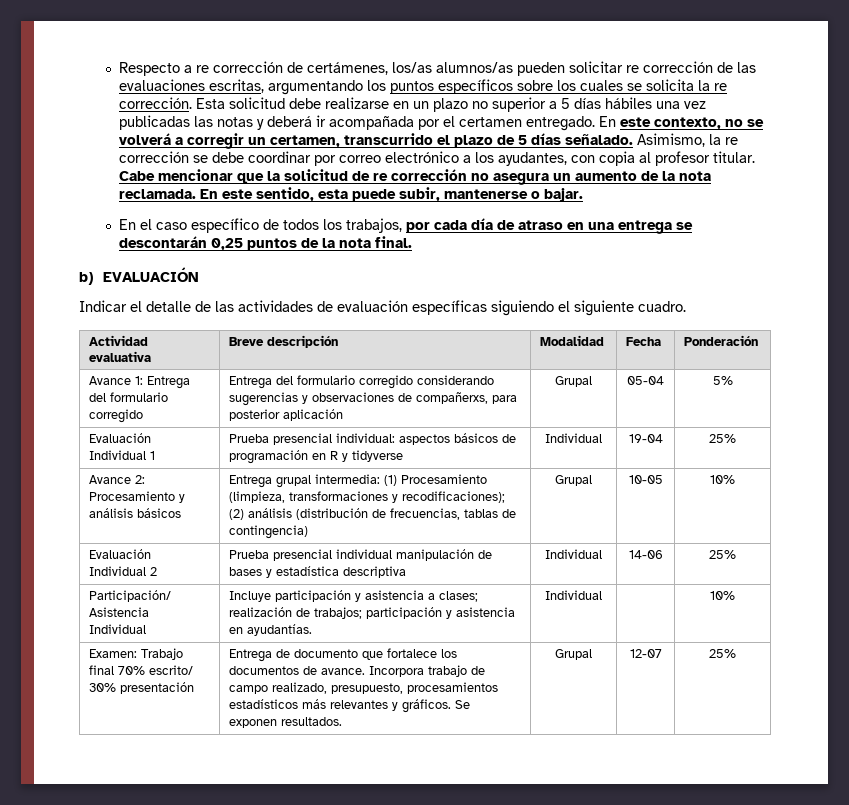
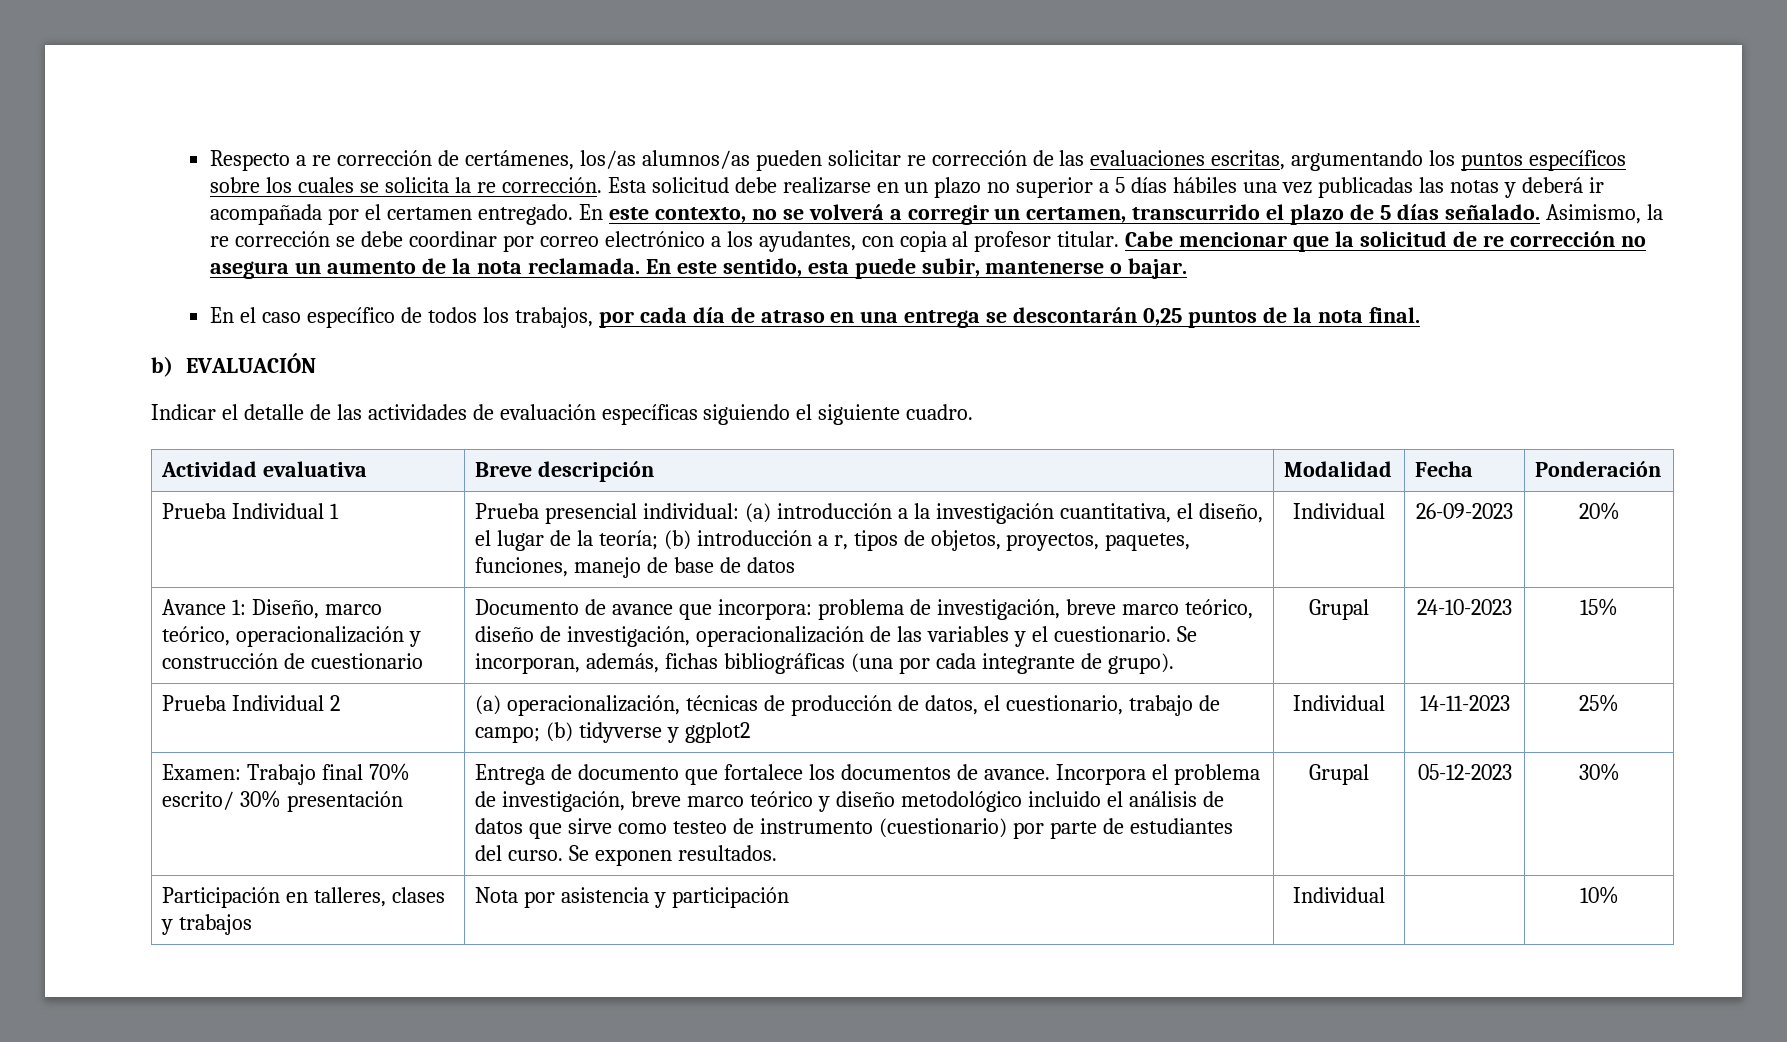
- Avance 1: Entrega del formulario corregido | Entrega del formulario corregido considerando sugerencias y observaciones de compañerxs, para posterior aplicación | Grupal | 05-04 | 5%
- Evaluación Individual 1 | Prueba presencial individual: aspectos básicos de programación en R y tidyverse | Individual | 19-04 | 25%
- Avance 2: Procesamiento y análisis básicos | Entrega grupal intermedia: (1) Procesamiento (limpieza, transformaciones y recodificaciones); (2) análisis (distribución de frecuencias, tablas de contingencia) | Grupal | 10-05 | 10%
- Evaluación Individual 2 | Prueba presencial individual manipulación de bases y estadística descriptiva | Individual | 14-06 | 25%
- Participación/ Asistencia Individual | Incluye participación y asistencia a clases; realización de trabajos; participación y asistencia en ayudantías. | Individual | | 10%
+ Prueba Individual 1 | Prueba presencial individual: (a) introducción a la investigación cuantitativa, el diseño, el lugar de la teoría; (b) introducción a r, tipos de objetos, proyectos, paquetes, funciones, manejo de base de datos | Individual | 26-09-2023 | 20%
+ Avance 1: Diseño, marco teórico, operacionalización y construcción de cuestionario | Documento de avance que incorpora: problema de investigación, breve marco teórico, diseño de investigación, operacionalización de las variables y el cuestionario. Se incorporan, además, fichas bibliográficas (una por cada integrante de grupo). | Grupal | 24-10-2023 | 15%
+ Prueba Individual 2 | (a) operacionalización, técnicas de producción de datos, el cuestionario, trabajo de campo; (b) tidyverse y ggplot2 | Individual | 14-11-2023 | 25%
- Incorpora trabajo de campo realizado, presupuesto, procesamientos estadísticos más relevantes y gráficos. Se exponen resultados. | Grupal | 12-07 | 25%
+ Incorpora el problema de investigación, breve marco teórico y diseño metodológico incluido el análisis de datos que sirve como testeo de instrumento (cuestionario) por parte de estudiantes del curso. Se exponen resultados. | Grupal | 05-12-2023 | 30%
+ Participación en talleres, clases y trabajos | Nota por asistencia y participación | Individual | | 10%

